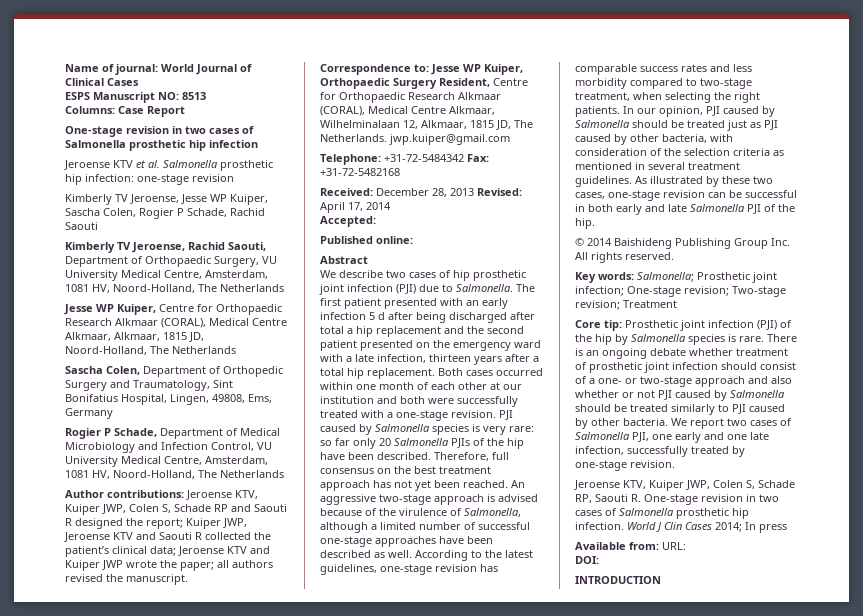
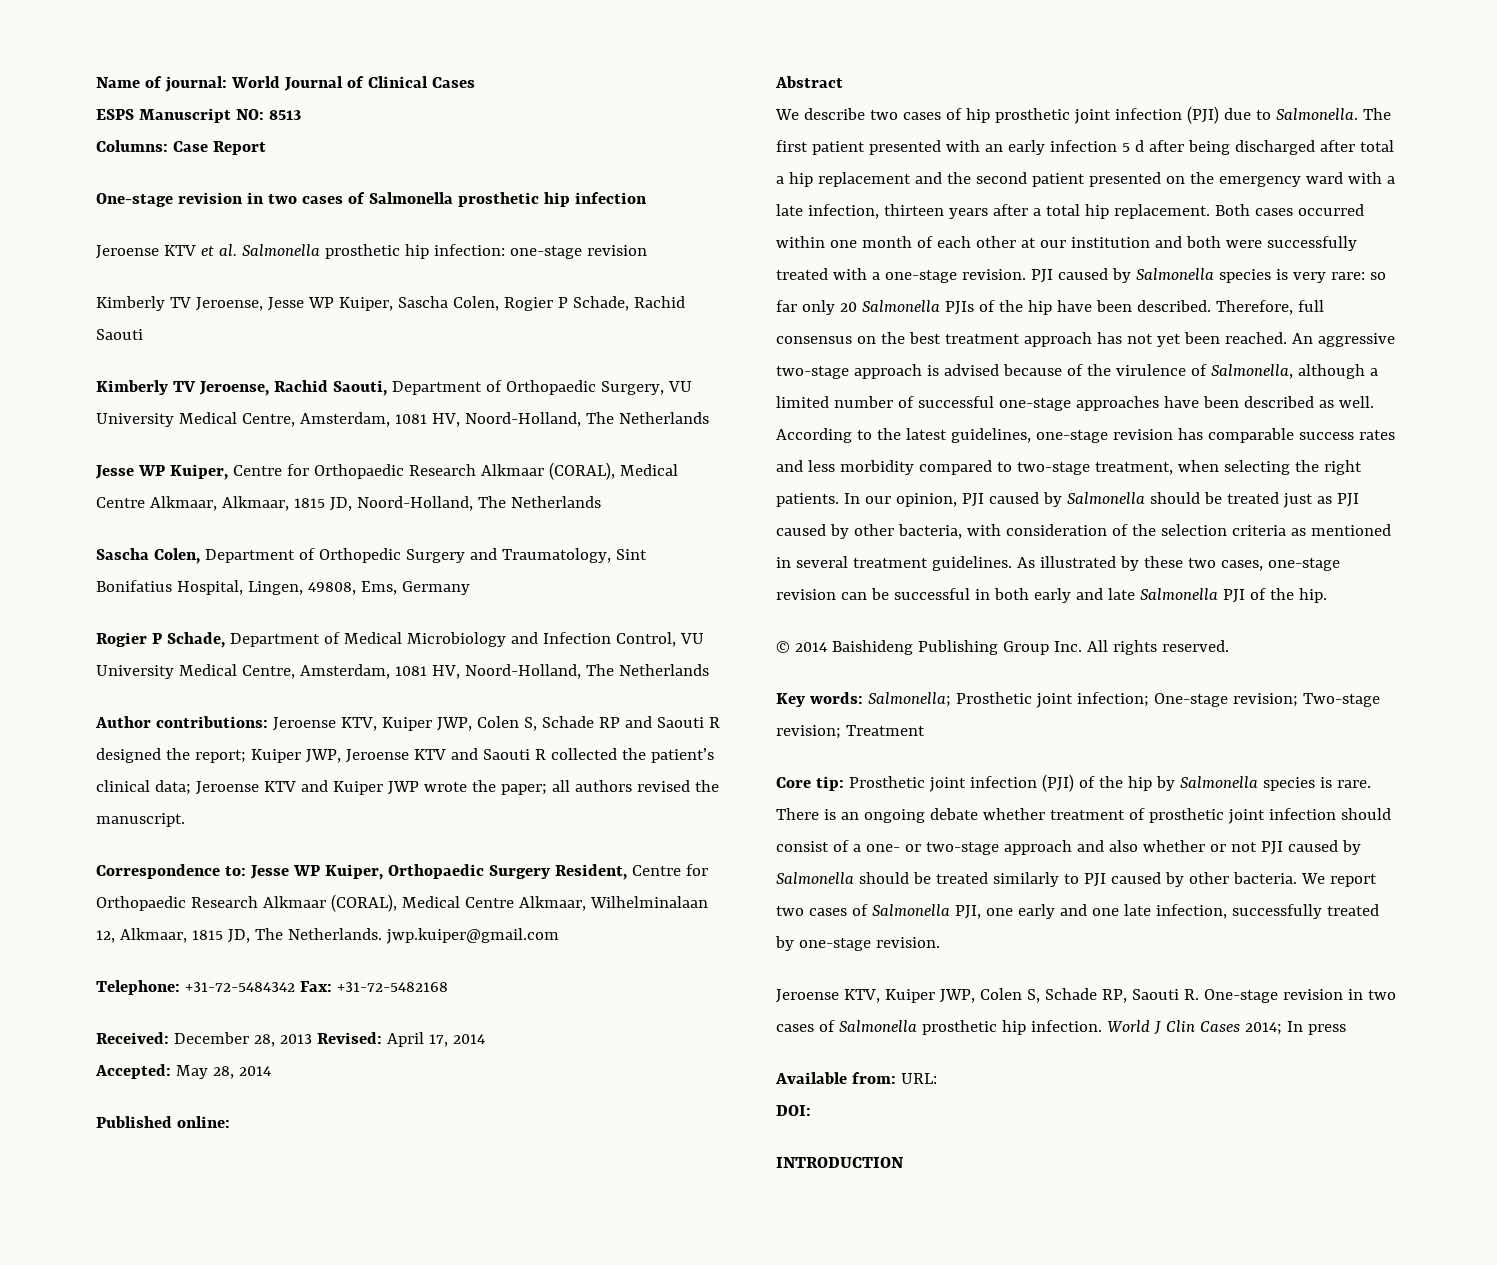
- Accepted:
+ Accepted: May 28, 2014

